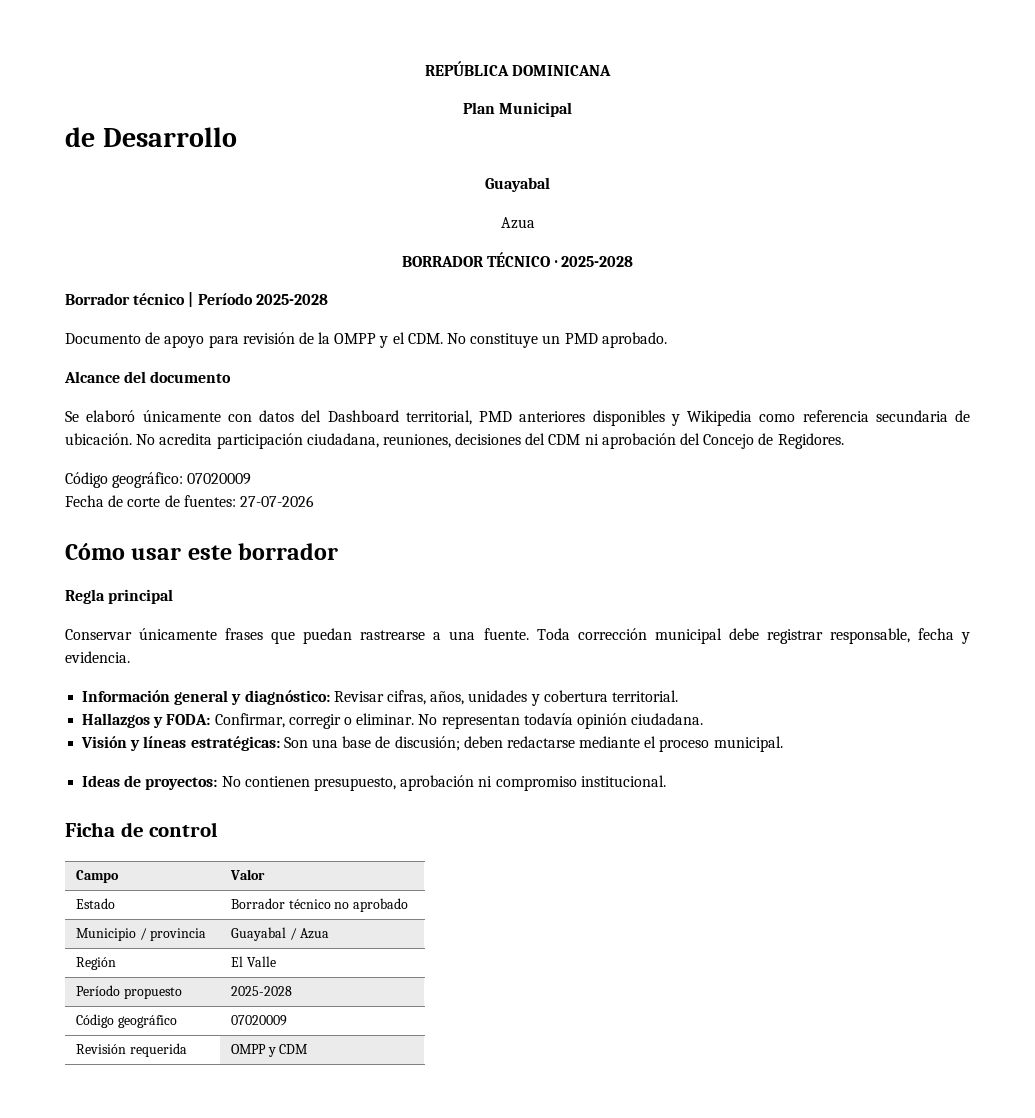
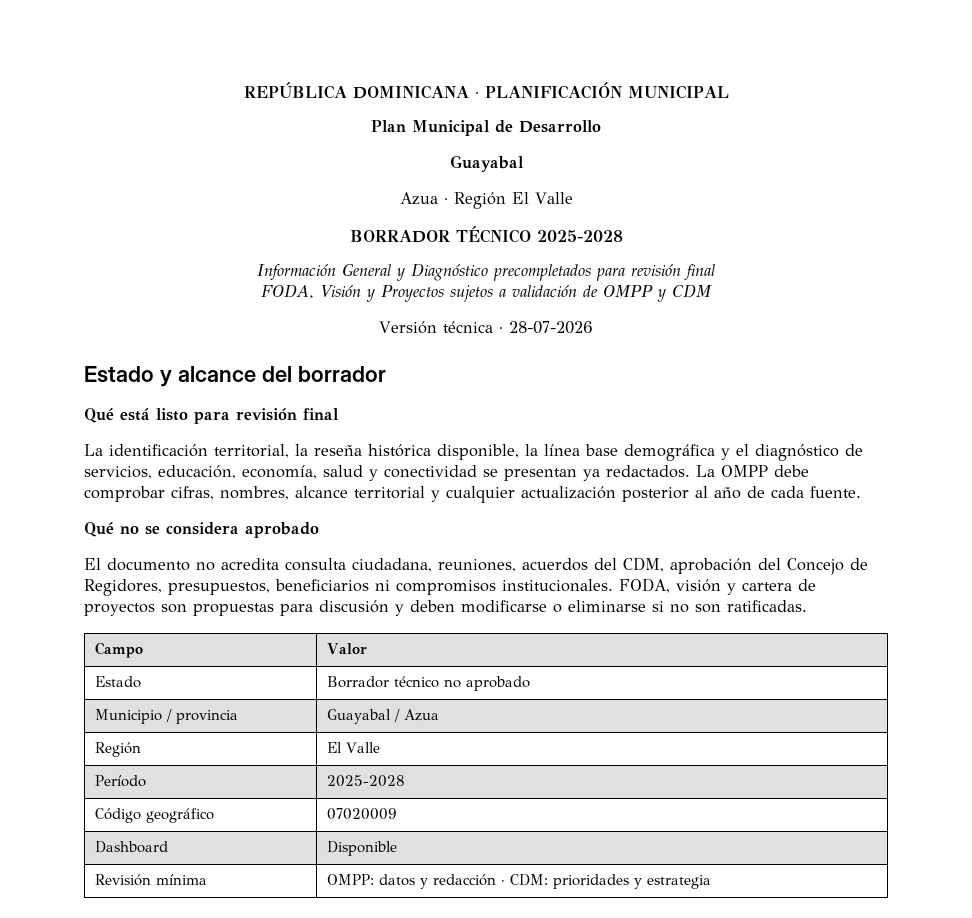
- REPÚBLICA DOMINICANA
+ REPÚBLICA DOMINICANA · PLANIFICACIÓN MUNICIPAL
- Plan Municipal
- de Desarrollo
+ Plan Municipal de Desarrollo
  Guayabal
- Azua
+ Azua · Región El Valle
- BORRADOR TÉCNICO · 2025-2028
- Borrador técnico | Período 2025-2028
- Documento de apoyo para revisión de la OMPP y el CDM. No constituye un PMD aprobado.
- Alcance del documento
- Se elaboró únicamente con datos del Dashboard territorial, PMD anteriores disponibles y Wikipedia como referencia secundaria de ubicación. No acredita participación ciudadana, reuniones, decisiones del CDM ni aprobación del Concejo de Regidores.
- Código geográfico: 07020009
- Fecha de corte de fuentes: 27-07-2026
- Cómo usar este borrador
- Regla principal
- Conservar únicamente frases que puedan rastrearse a una fuente. Toda corrección municipal debe registrar responsable, fecha y evidencia.
- Información general y diagnóstico: Revisar cifras, años, unidades y cobertura territorial.
- Hallazgos y FODA: Confirmar, corregir o eliminar. No representan todavía opinión ciudadana.
- Visión y líneas estratégicas: Son una base de discusión; deben redactarse mediante el proceso municipal.
- Ideas de proyectos: No contienen presupuesto, aprobación ni compromiso institucional.
- Ficha de control
+ BORRADOR TÉCNICO 2025-2028
+ Información General y Diagnóstico precompletados para revisión final
+ FODA, Visión y Proyectos sujetos a validación de OMPP y CDM
+ Versión técnica · 28-07-2026
+ Estado y alcance del borrador
+ Qué está listo para revisión final
+ La identificación territorial, la reseña histórica disponible, la línea base demográfica y el diagnóstico de servicios, educación, economía, salud y conectividad se presentan ya redactados. La OMPP debe comprobar cifras, nombres, alcance territorial y cualquier actualización posterior al año de cada fuente.
+ Qué no se considera aprobado
+ El documento no acredita consulta ciudadana, reuniones, acuerdos del CDM, aprobación del Concejo de Regidores, presupuestos, beneficiarios ni compromisos institucionales. FODA, visión y cartera de proyectos son propuestas para discusión y deben modificarse o eliminarse si no son ratificadas.
- Período propuesto | 2025-2028
+ Período | 2025-2028
+ Dashboard | Disponible
- Revisión requerida | OMPP y CDM
+ Revisión mínima | OMPP: datos y redacción · CDM: prioridades y estrategia

